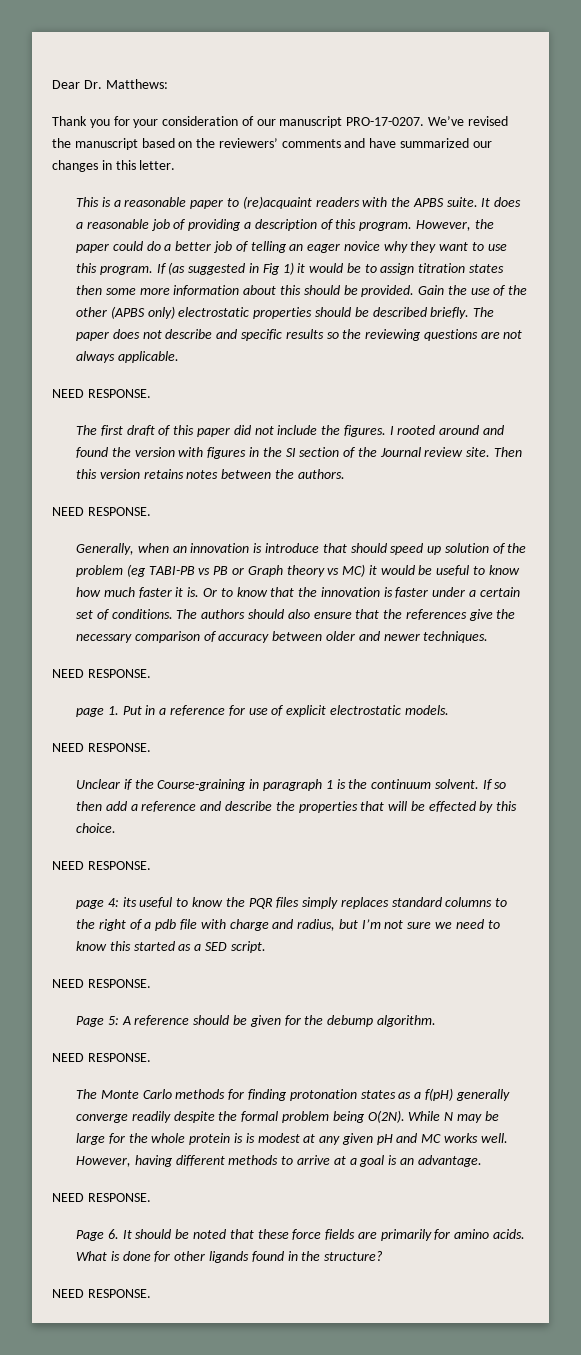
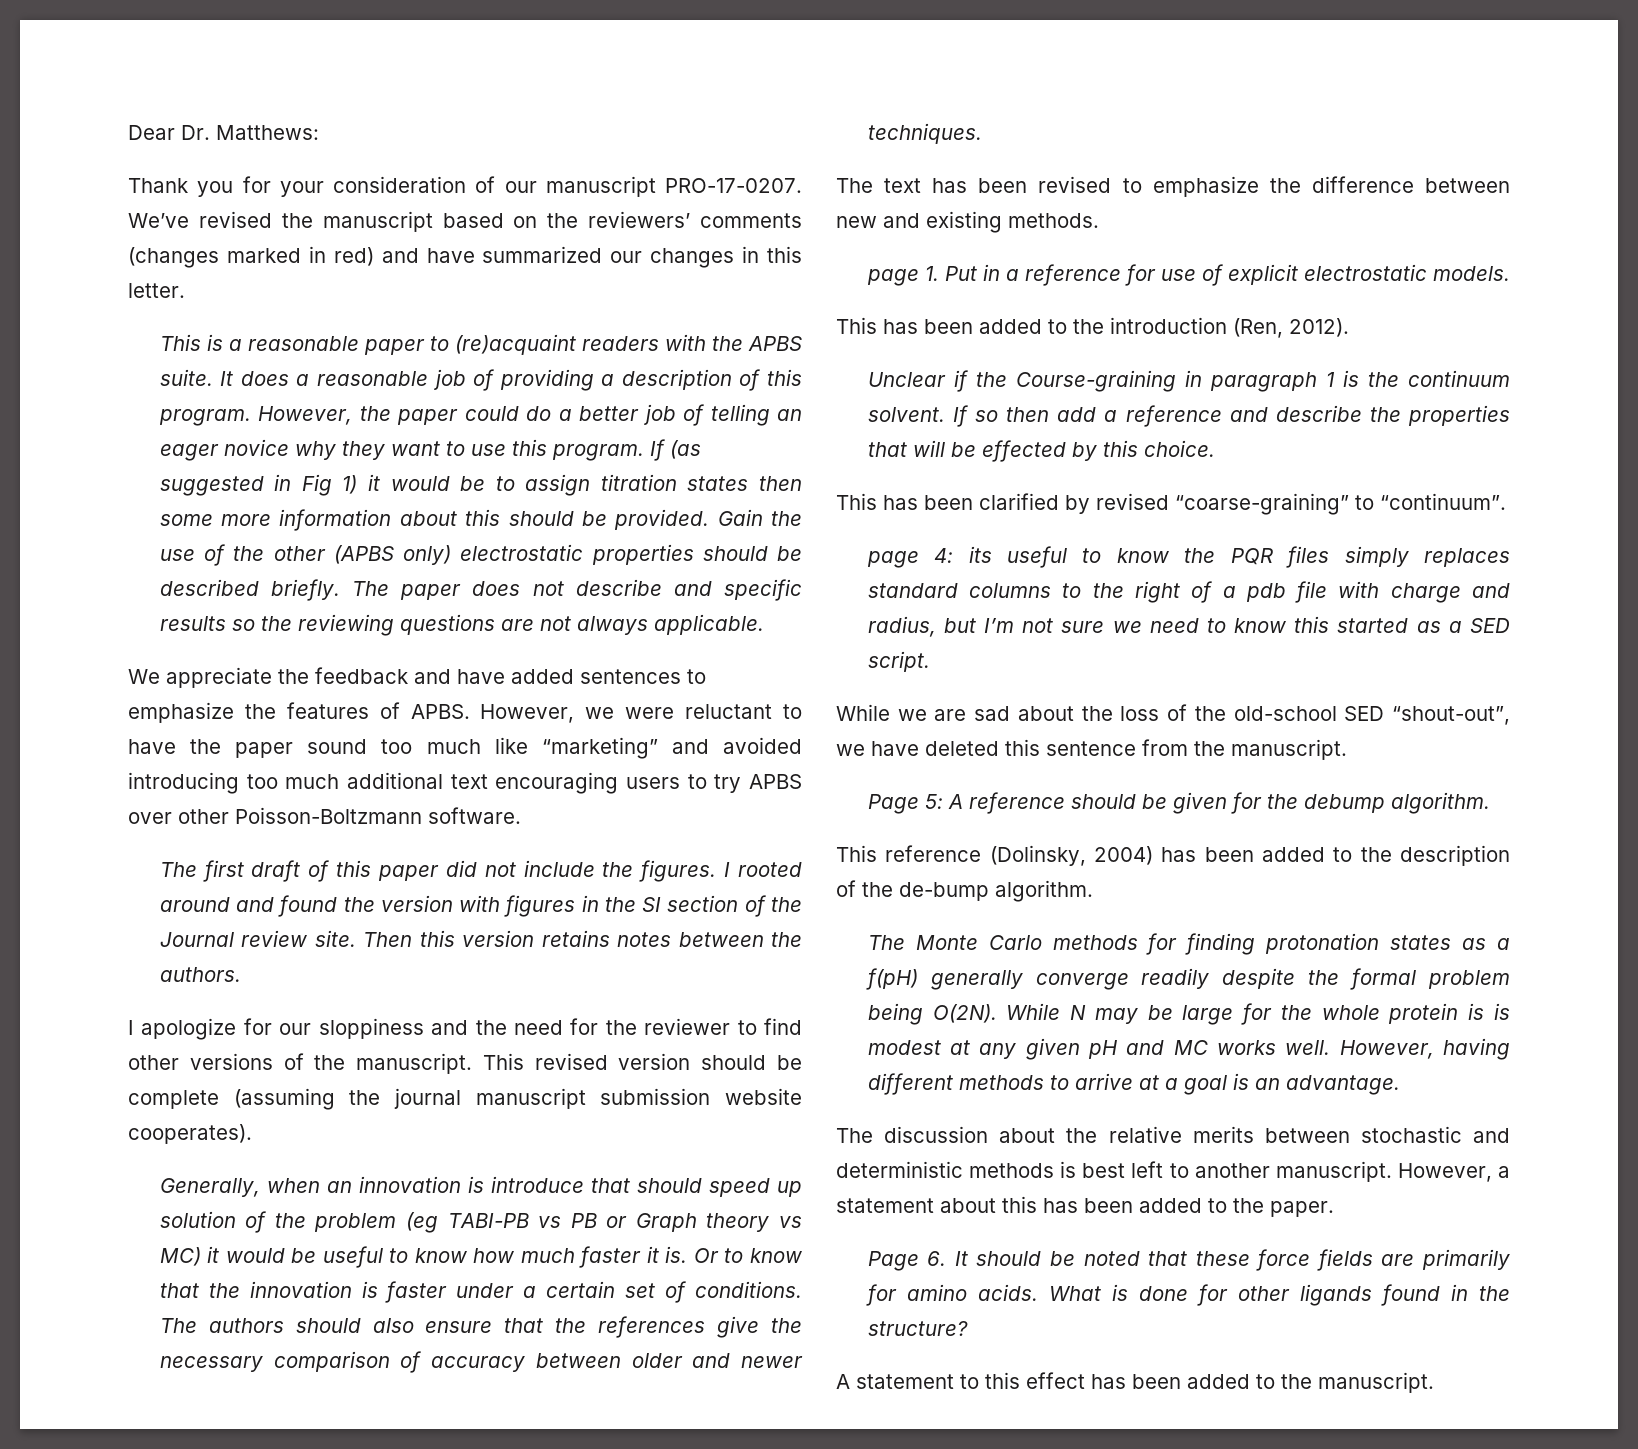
- We’ve revised the manuscript based on the reviewers’ comments and have summarized our changes in this letter.
+ We’ve revised the manuscript based on the reviewers’ comments (changes marked in red) and have summarized our changes in this letter.
  The paper does not describe and specific results so the reviewing questions are not always applicable.
- NEED RESPONSE.
+ We appreciate the feedback and have added sentences to emphasize the features of APBS. However, we were reluctant to have the paper sound too much like “marketing” and avoided introducing too much additional text encouraging users to try APBS over other Poisson-Boltzmann software.
  Then this version retains notes between the authors.
- NEED RESPONSE.
+ I apologize for our sloppiness and the need for the reviewer to find other versions of the manuscript. This revised version should be complete (assuming the journal manuscript submission website cooperates).
  The authors should also ensure that the references give the necessary comparison of accuracy between older and newer techniques.
- NEED RESPONSE.
+ The text has been revised to emphasize the difference between new and existing methods.
  page 1. Put in a reference for use of explicit electrostatic models.
- NEED RESPONSE.
+ This has been added to the introduction (Ren, 2012).
  If so then add a reference and describe the properties that will be effected by this choice.
- NEED RESPONSE.
+ This has been clarified by revised “coarse-graining” to “continuum”.
  page 4: its useful to know the PQR files simply replaces standard columns to the right of a pdb file with charge and radius, but I’m not sure we need to know this started as a SED script.
- NEED RESPONSE.
+ While we are sad about the loss of the old-school SED “shout-out”, we have deleted this sentence from the manuscript.
  Page 5: A reference should be given for the debump algorithm.
- NEED RESPONSE.
+ This reference (Dolinsky, 2004) has been added to the description of the de-bump algorithm.
  However, having different methods to arrive at a goal is an advantage.
- NEED RESPONSE.
+ The discussion about the relative merits between stochastic and deterministic methods is best left to another manuscript. However, a statement about this has been added to the paper.
  What is done for other ligands found in the structure?
- NEED RESPONSE.
+ A statement to this effect has been added to the manuscript.

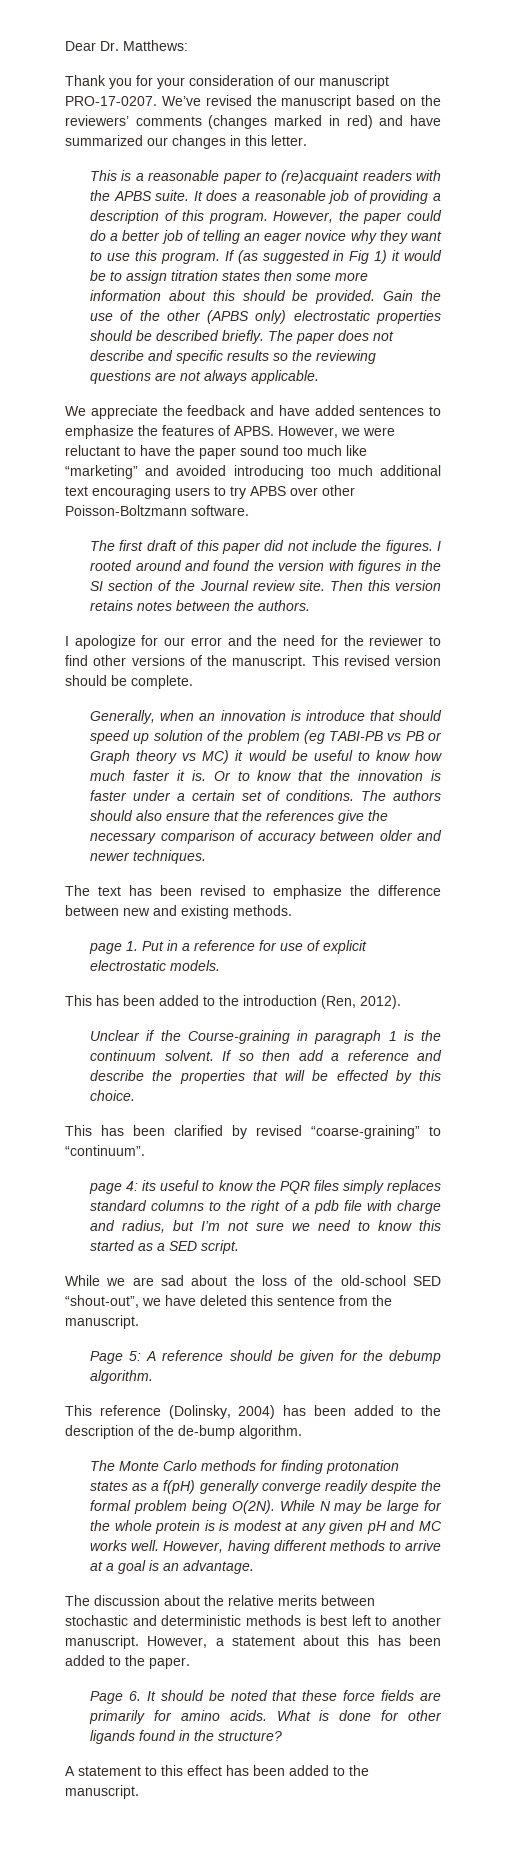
- I apologize for our sloppiness and the need for the reviewer to find other versions of the manuscript.
+ I apologize for our error and the need for the reviewer to find other versions of the manuscript.
- This revised version should be complete (assuming the journal manuscript submission website cooperates).
+ This revised version should be complete.

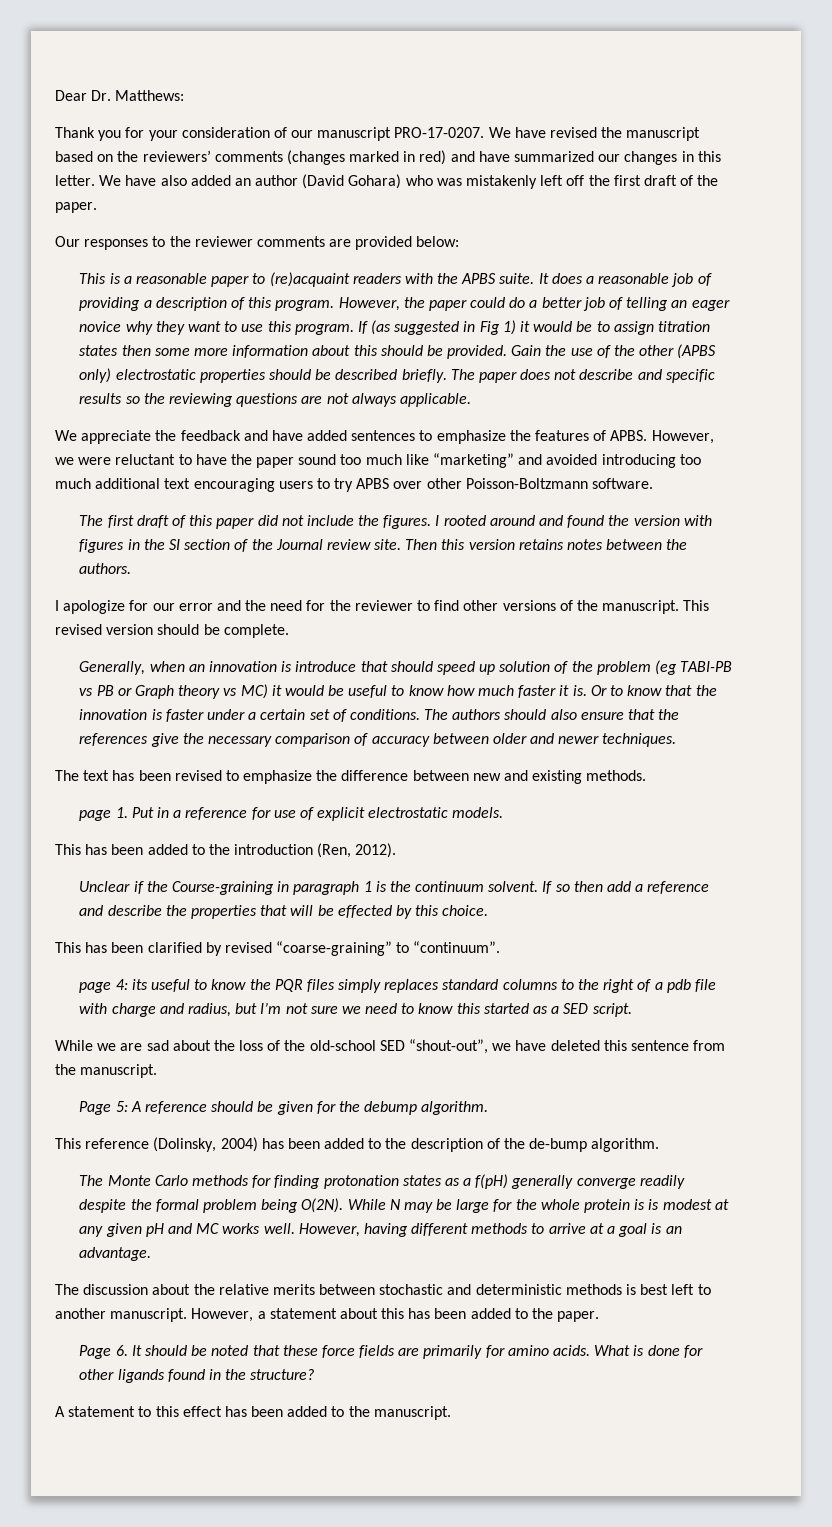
- We’ve revised the manuscript based on the reviewers’ comments (changes marked in red) and have summarized our changes in this letter.
+ We have revised the manuscript based on the reviewers’ comments (changes marked in red) and have summarized our changes in this letter. We have also added an author (David Gohara) who was mistakenly left off the first draft of the paper.
+ Our responses to the reviewer comments are provided below:

